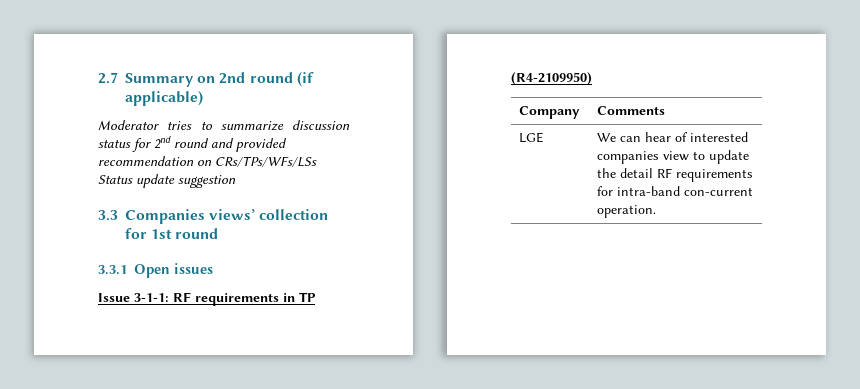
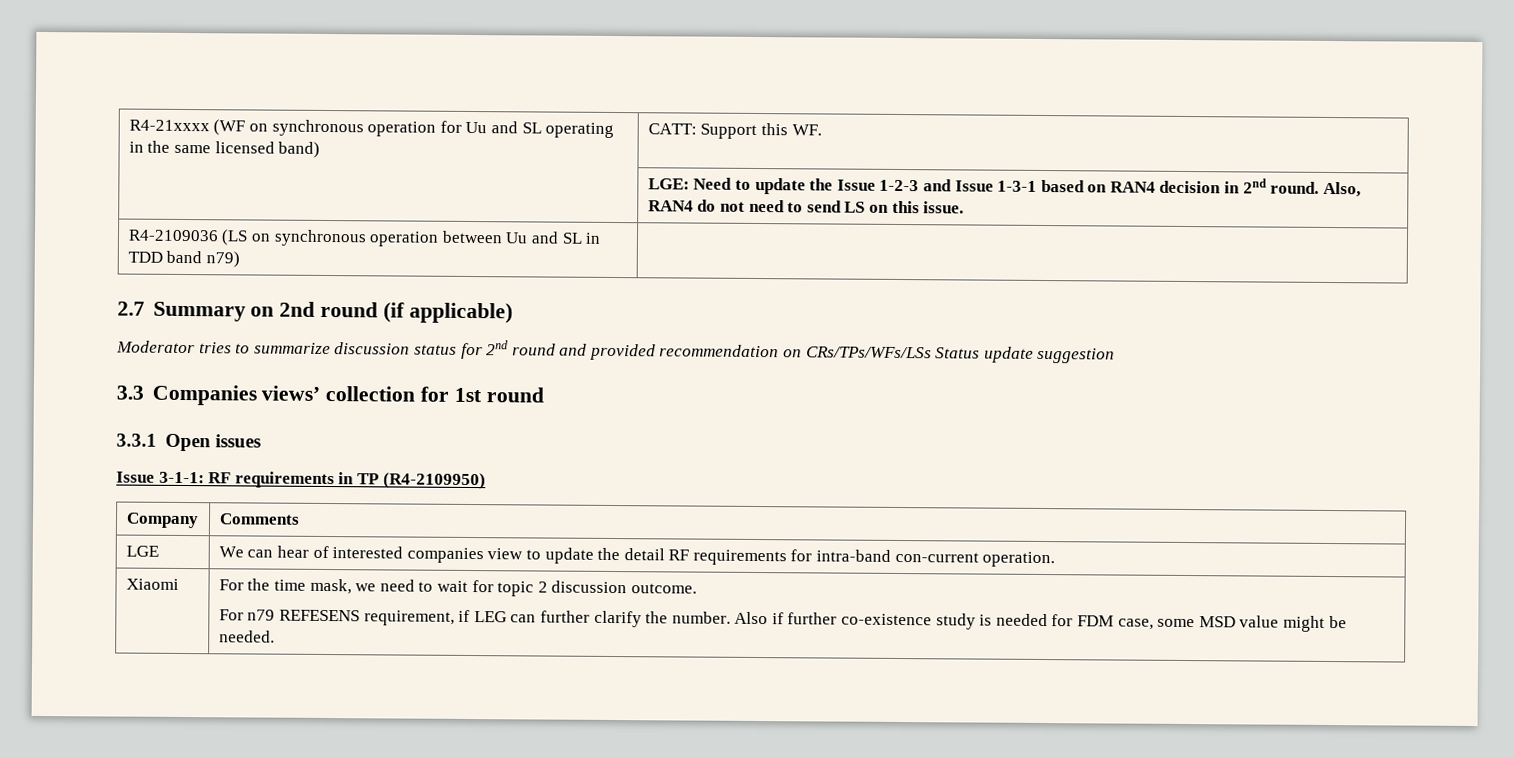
+ R4-21xxxx (WF on synchronous operation for Uu and SL operating in the same licensed band) | CATT: Support this WF.
+ | LGE: Need to update the Issue 1-2-3 and Issue 1-3-1 based on RAN4 decision in 2nd round. Also, RAN4 do not need to send LS on this issue.
+ R4-2109036 (LS on synchronous operation between Uu and SL in TDD band n79) |
+ Xiaomi | For the time mask, we need to wait for topic 2 discussion outcome.
+ For n79 REFESENS requirement, if LEG can further clarify the number. Also if further co-existence study is needed for FDM case, some MSD value might be needed.

